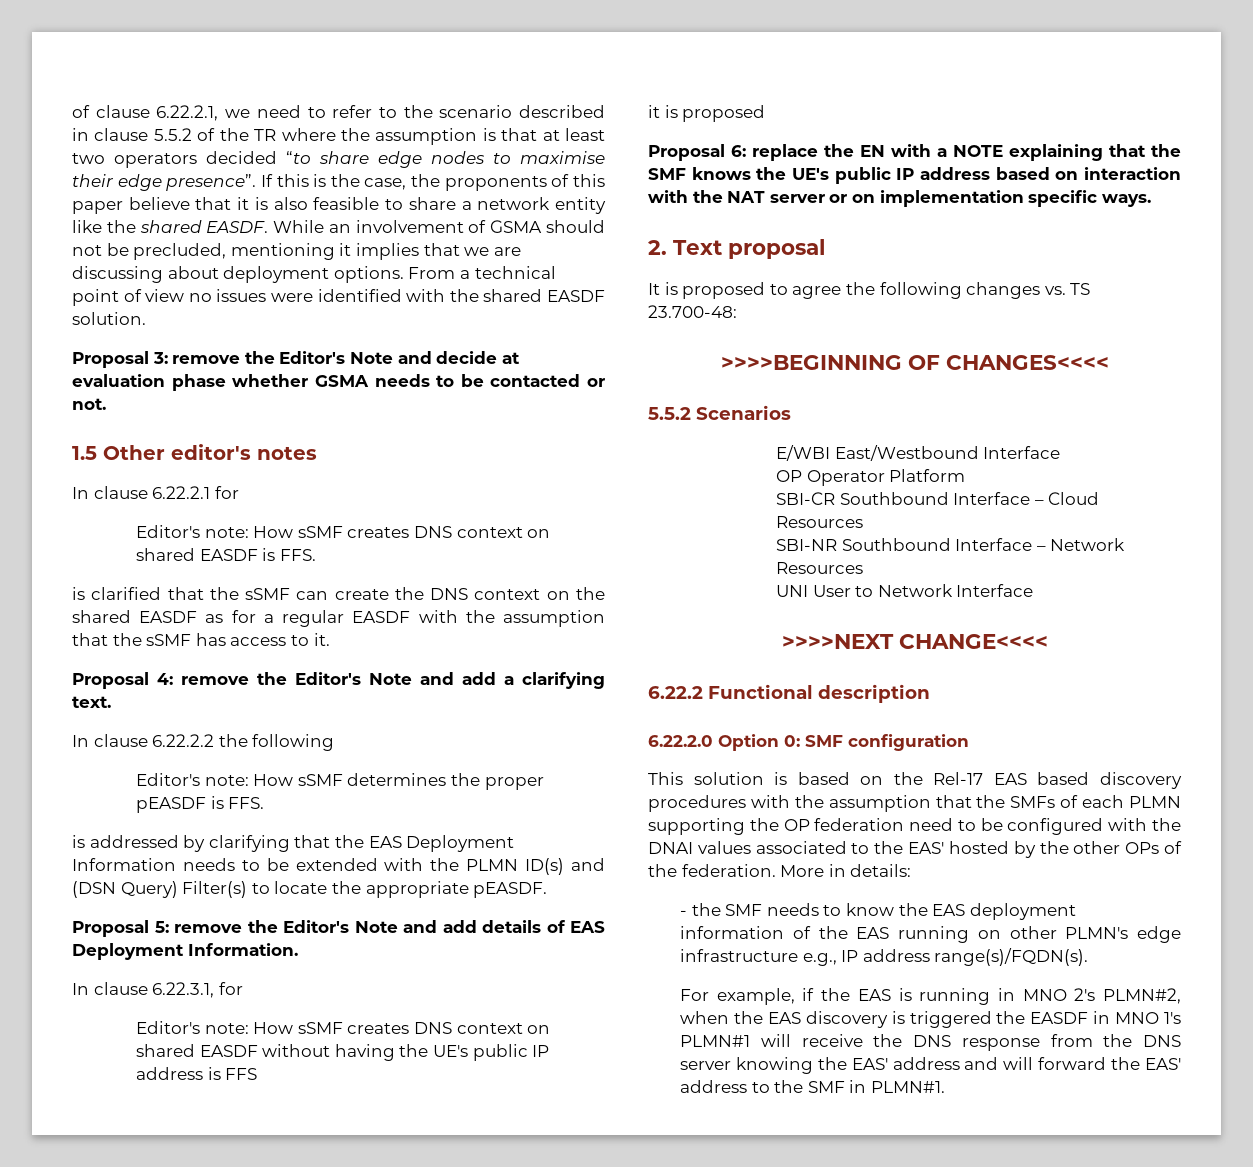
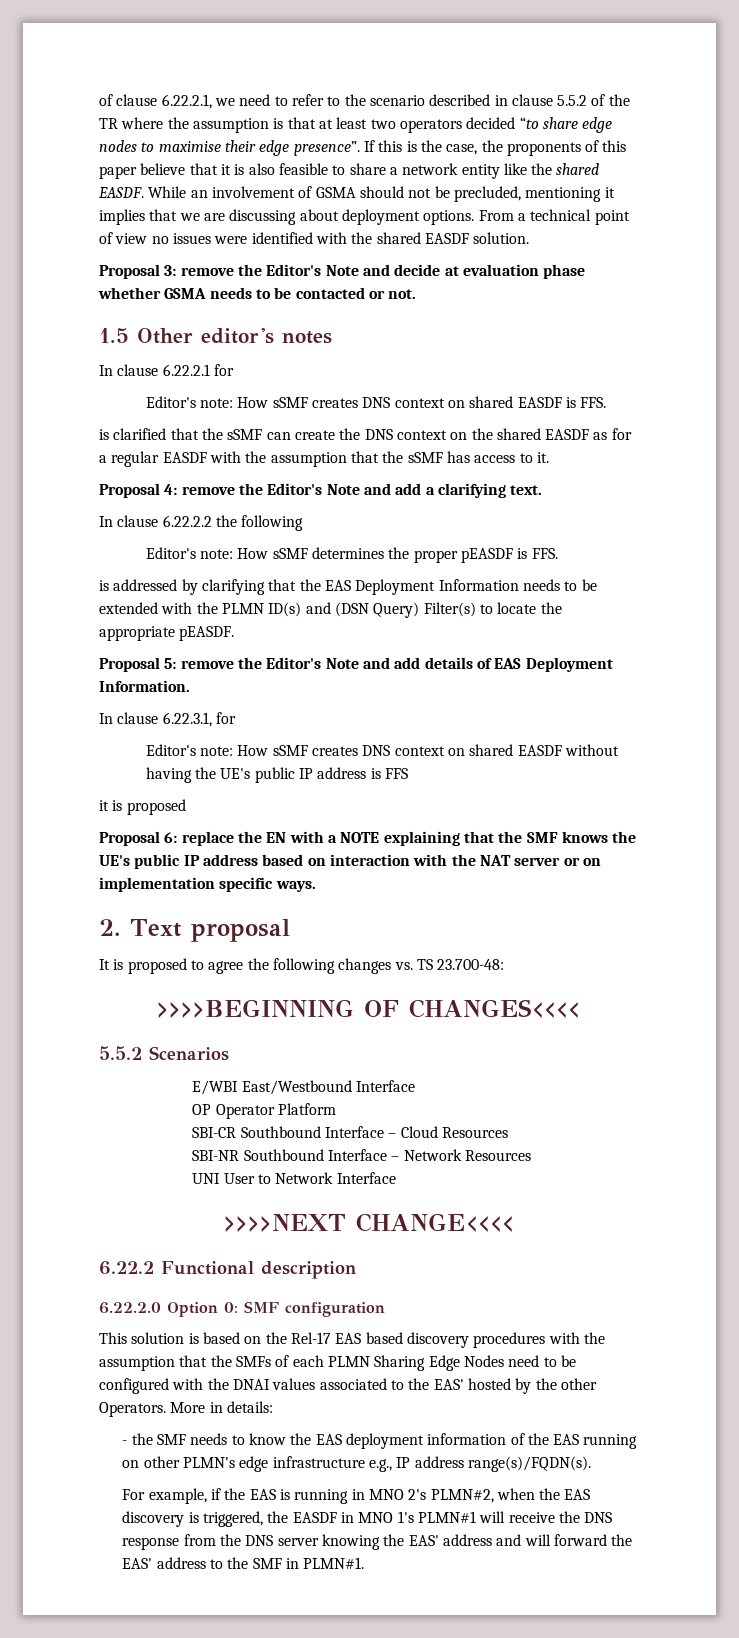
- This solution is based on the Rel-17 EAS based discovery procedures with the assumption that the SMFs of each PLMN supporting the OP federation need to be configured with the DNAI values associated to the EAS' hosted by the other OPs of the federation.
+ This solution is based on the Rel-17 EAS based discovery procedures with the assumption that the SMFs of each PLMN Sharing Edge Nodes need to be configured with the DNAI values associated to the EAS' hosted by the other Operators.
- For example, if the EAS is running in MNO 2's PLMN#2, when the EAS discovery is triggered the EASDF in MNO 1's PLMN#1 will receive the DNS response from the DNS server knowing the EAS' address and will forward the EAS' address to the SMF in PLMN#1.
+ For example, if the EAS is running in MNO 2's PLMN#2, when the EAS discovery is triggered, the EASDF in MNO 1's PLMN#1 will receive the DNS response from the DNS server knowing the EAS' address and will forward the EAS' address to the SMF in PLMN#1.

